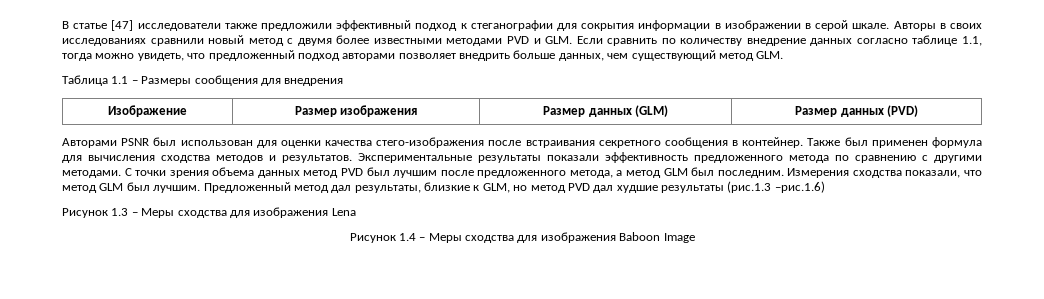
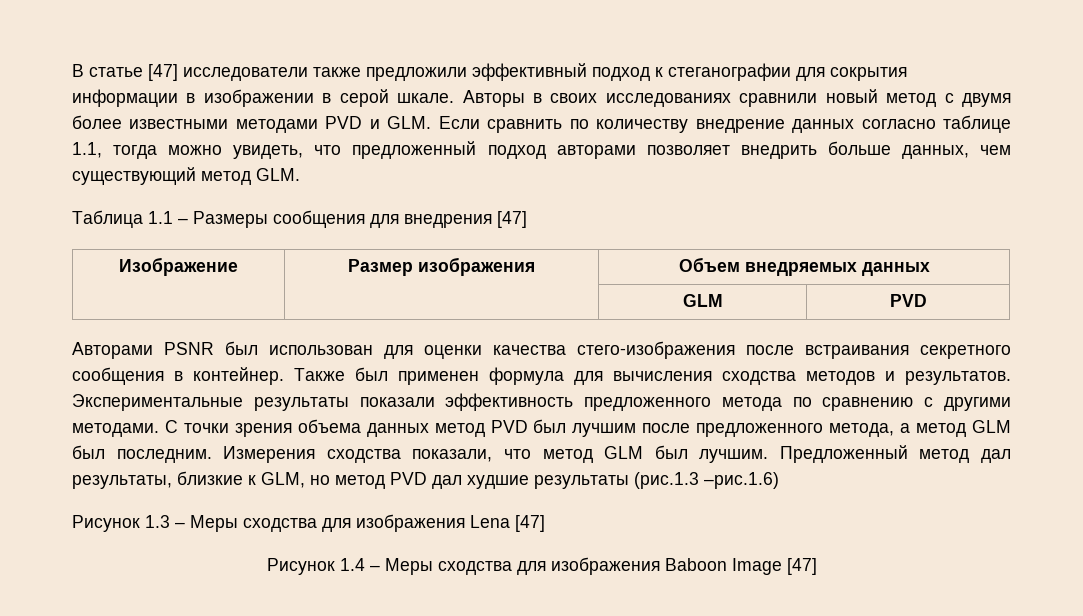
- Таблица 1.1 – Размеры сообщения для внедрения
+ Таблица 1.1 – Размеры сообщения для внедрения [47]
- Изображение | Размер изображения | Размер данных (GLM) | Размер данных (PVD)
+ Изображение | Размер изображения | Объем внедряемых данных
+ | | GLM | PVD
- Рисунок 1.3 – Меры сходства для изображения Lena
+ Рисунок 1.3 – Меры сходства для изображения Lena [47]
- Рисунок 1.4 – Меры сходства для изображения Baboon Image
+ Рисунок 1.4 – Меры сходства для изображения Baboon Image [47]

